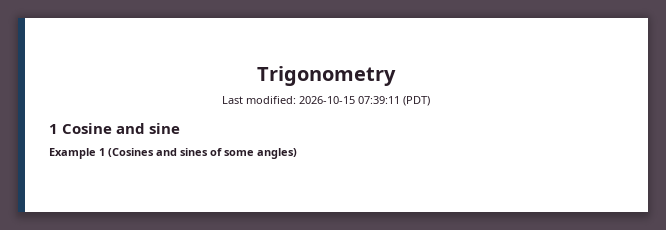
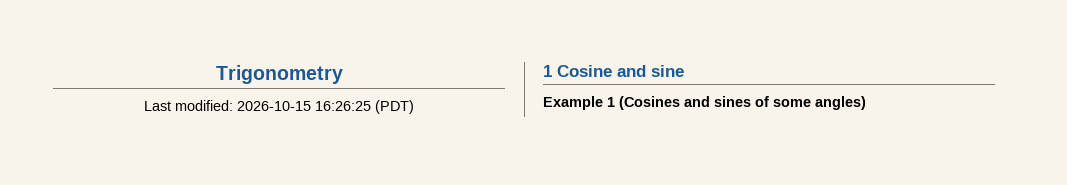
- Last modified: 2026-10-15 07:39:11 (PDT)
+ Last modified: 2026-10-15 16:26:25 (PDT)

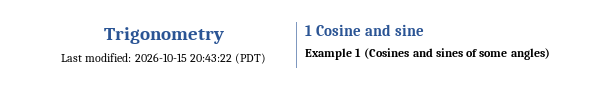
- Last modified: 2026-10-15 16:26:25 (PDT)
+ Last modified: 2026-10-15 20:43:22 (PDT)

